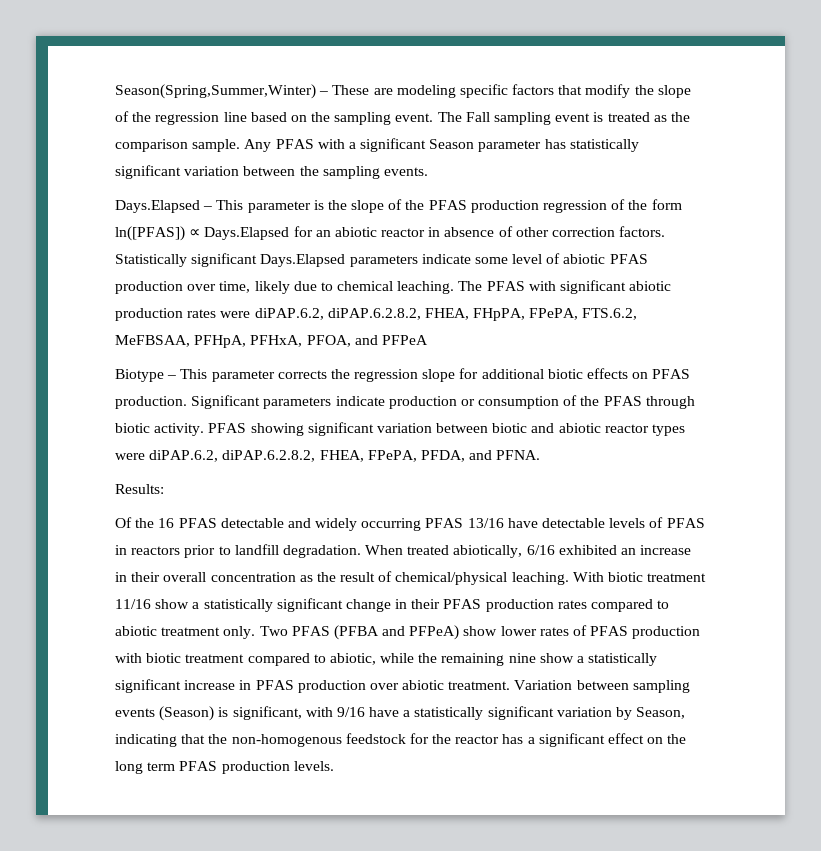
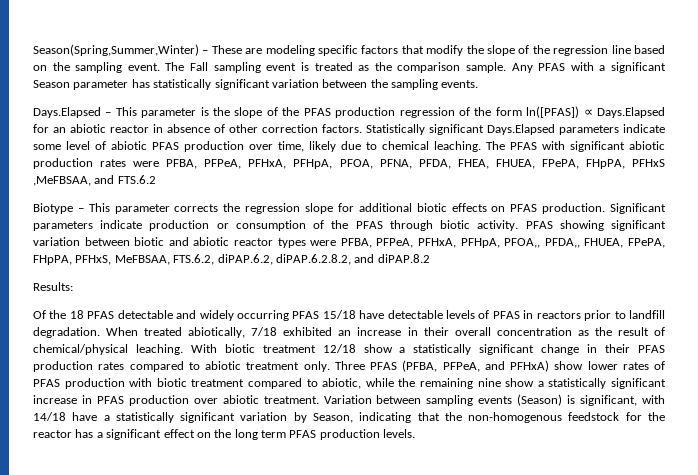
- The PFAS with significant abiotic production rates were diPAP.6.2, diPAP.6.2.8.2, FHEA, FHpPA, FPePA, FTS.6.2, MeFBSAA, PFHpA, PFHxA, PFOA, and PFPeA
+ The PFAS with significant abiotic production rates were PFBA, PFPeA, PFHxA, PFHpA, PFOA, PFNA, PFDA, FHEA, FHUEA, FPePA, FHpPA, PFHxS ,MeFBSAA, and FTS.6.2
- PFAS showing significant variation between biotic and abiotic reactor types were diPAP.6.2, diPAP.6.2.8.2, FHEA, FPePA, PFDA, and PFNA.
+ PFAS showing significant variation between biotic and abiotic reactor types were PFBA, PFPeA, PFHxA, PFHpA, PFOA,, PFDA,, FHUEA, FPePA, FHpPA, PFHxS, MeFBSAA, FTS.6.2, diPAP.6.2, diPAP.6.2.8.2, and diPAP.8.2
- Of the 16 PFAS detectable and widely occurring PFAS 13/16 have detectable levels of PFAS in reactors prior to landfill degradation.
+ Of the 18 PFAS detectable and widely occurring PFAS 15/18 have detectable levels of PFAS in reactors prior to landfill degradation.
- When treated abiotically, 6/16 exhibited an increase in their overall concentration as the result of chemical/physical leaching.
+ When treated abiotically, 7/18 exhibited an increase in their overall concentration as the result of chemical/physical leaching.
- With biotic treatment 11/16 show a statistically significant change in their PFAS production rates compared to abiotic treatment only.
+ With biotic treatment 12/18 show a statistically significant change in their PFAS production rates compared to abiotic treatment only.
- Two PFAS (PFBA and PFPeA) show lower rates of PFAS production with biotic treatment compared to abiotic, while the remaining nine show a statistically significant increase in PFAS production over abiotic treatment.
+ Three PFAS (PFBA, PFPeA, and PFHxA) show lower rates of PFAS production with biotic treatment compared to abiotic, while the remaining nine show a statistically significant increase in PFAS production over abiotic treatment.
- Variation between sampling events (Season) is significant, with 9/16 have a statistically significant variation by Season, indicating that the non-homogenous feedstock for the reactor has a significant effect on the long term PFAS production levels.
+ Variation between sampling events (Season) is significant, with 14/18 have a statistically significant variation by Season, indicating that the non-homogenous feedstock for the reactor has a significant effect on the long term PFAS production levels.

